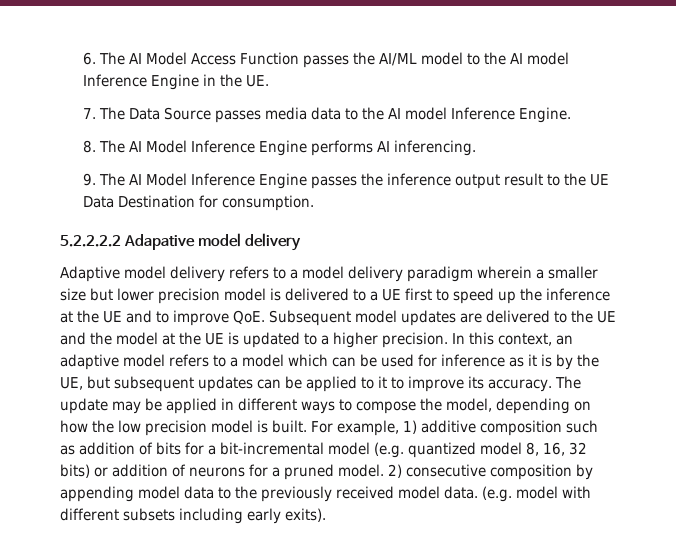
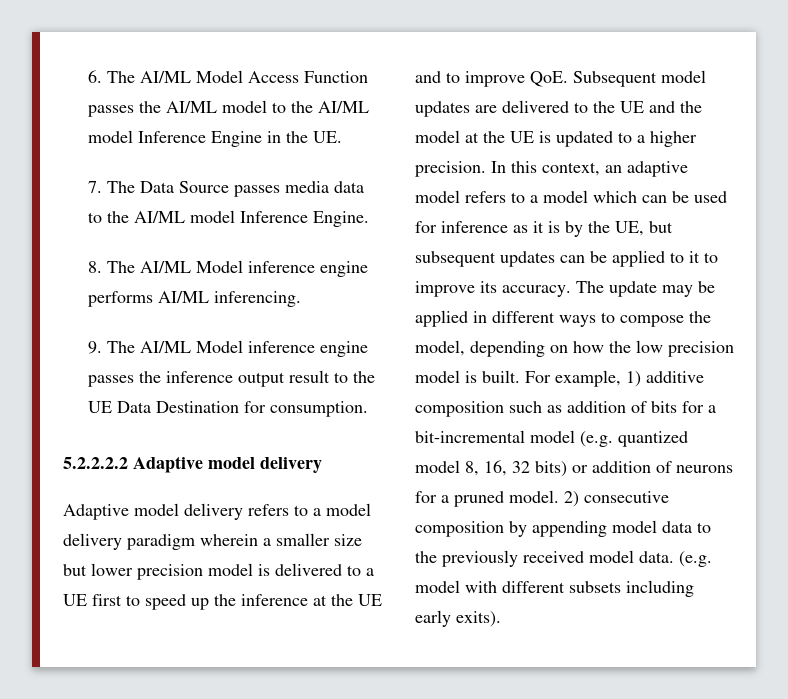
- 6. The AI Model Access Function passes the AI/ML model to the AI model Inference Engine in the UE.
+ 6. The AI/ML Model Access Function passes the AI/ML model to the AI/ML model Inference Engine in the UE.
- 7. The Data Source passes media data to the AI model Inference Engine.
+ 7. The Data Source passes media data to the AI/ML model Inference Engine.
- 8. The AI Model Inference Engine performs AI inferencing.
+ 8. The AI/ML Model inference engine performs AI/ML inferencing.
- 9. The AI Model Inference Engine passes the inference output result to the UE Data Destination for consumption.
+ 9. The AI/ML Model inference engine passes the inference output result to the UE Data Destination for consumption.
- 5.2.2.2.2 Adapative model delivery
+ 5.2.2.2.2 Adaptive model delivery

